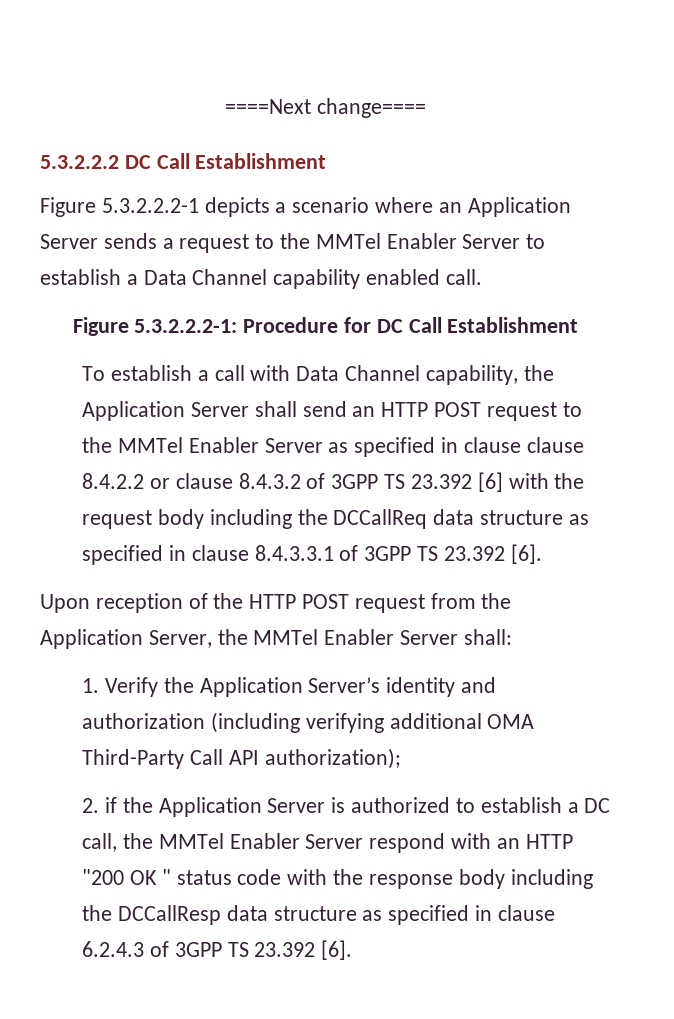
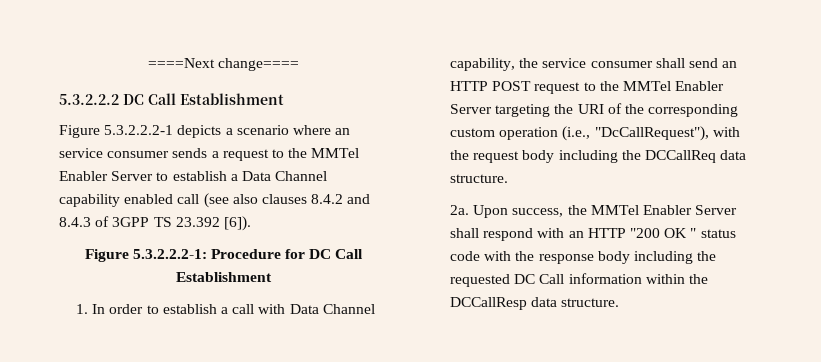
- Figure 5.3.2.2.2-1 depicts a scenario where an Application Server sends a request to the MMTel Enabler Server to establish a Data Channel capability enabled call.
+ Figure 5.3.2.2.2-1 depicts a scenario where an service consumer sends a request to the MMTel Enabler Server to establish a Data Channel capability enabled call (see also clauses 8.4.2 and 8.4.3 of 3GPP TS 23.392 [6]).
- To establish a call with Data Channel capability, the Application Server shall send an HTTP POST request to the MMTel Enabler Server as specified in clause clause 8.4.2.2 or clause 8.4.3.2 of 3GPP TS 23.392 [6] with the request body including the DCCallReq data structure as specified in clause 8.4.3.3.1 of 3GPP TS 23.392 [6].
- Upon reception of the HTTP POST request from the Application Server, the MMTel Enabler Server shall:
- 1. Verify the Application Server’s identity and authorization (including verifying additional OMA Third-Party Call API authorization);
- 2. if the Application Server is authorized to establish a DC call, the MMTel Enabler Server respond with an HTTP "200 OK " status code with the response body including the DCCallResp data structure as specified in clause 6.2.4.3 of 3GPP TS 23.392 [6].
+ 1. In order to establish a call with Data Channel capability, the service consumer shall send an HTTP POST request to the MMTel Enabler Server targeting the URI of the corresponding custom operation (i.e., "DcCallRequest"), with the request body including the DCCallReq data structure.
+ 2a. Upon success, the MMTel Enabler Server shall respond with an HTTP "200 OK " status code with the response body including the requested DC Call information within the DCCallResp data structure.

